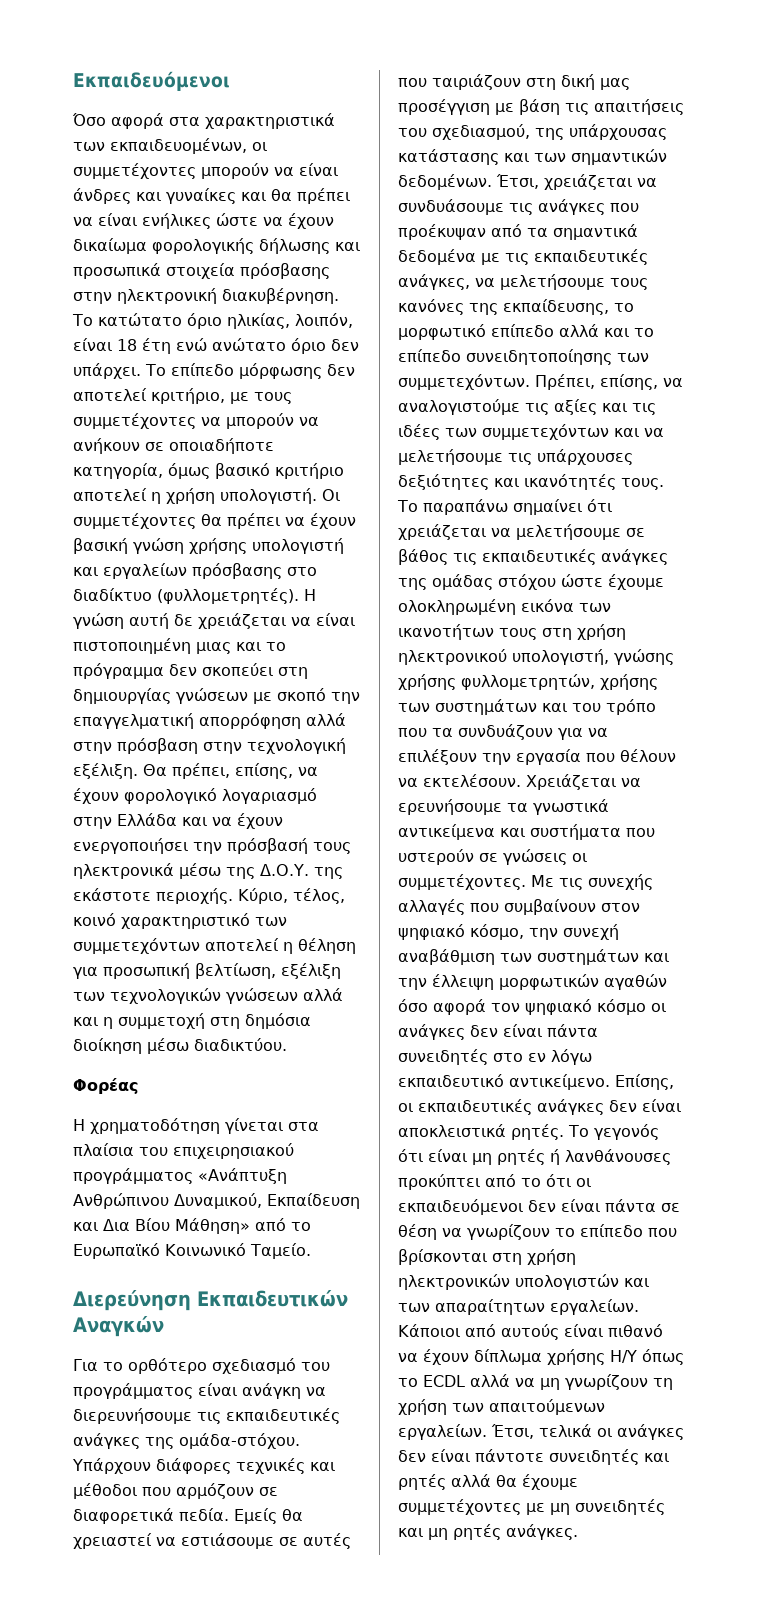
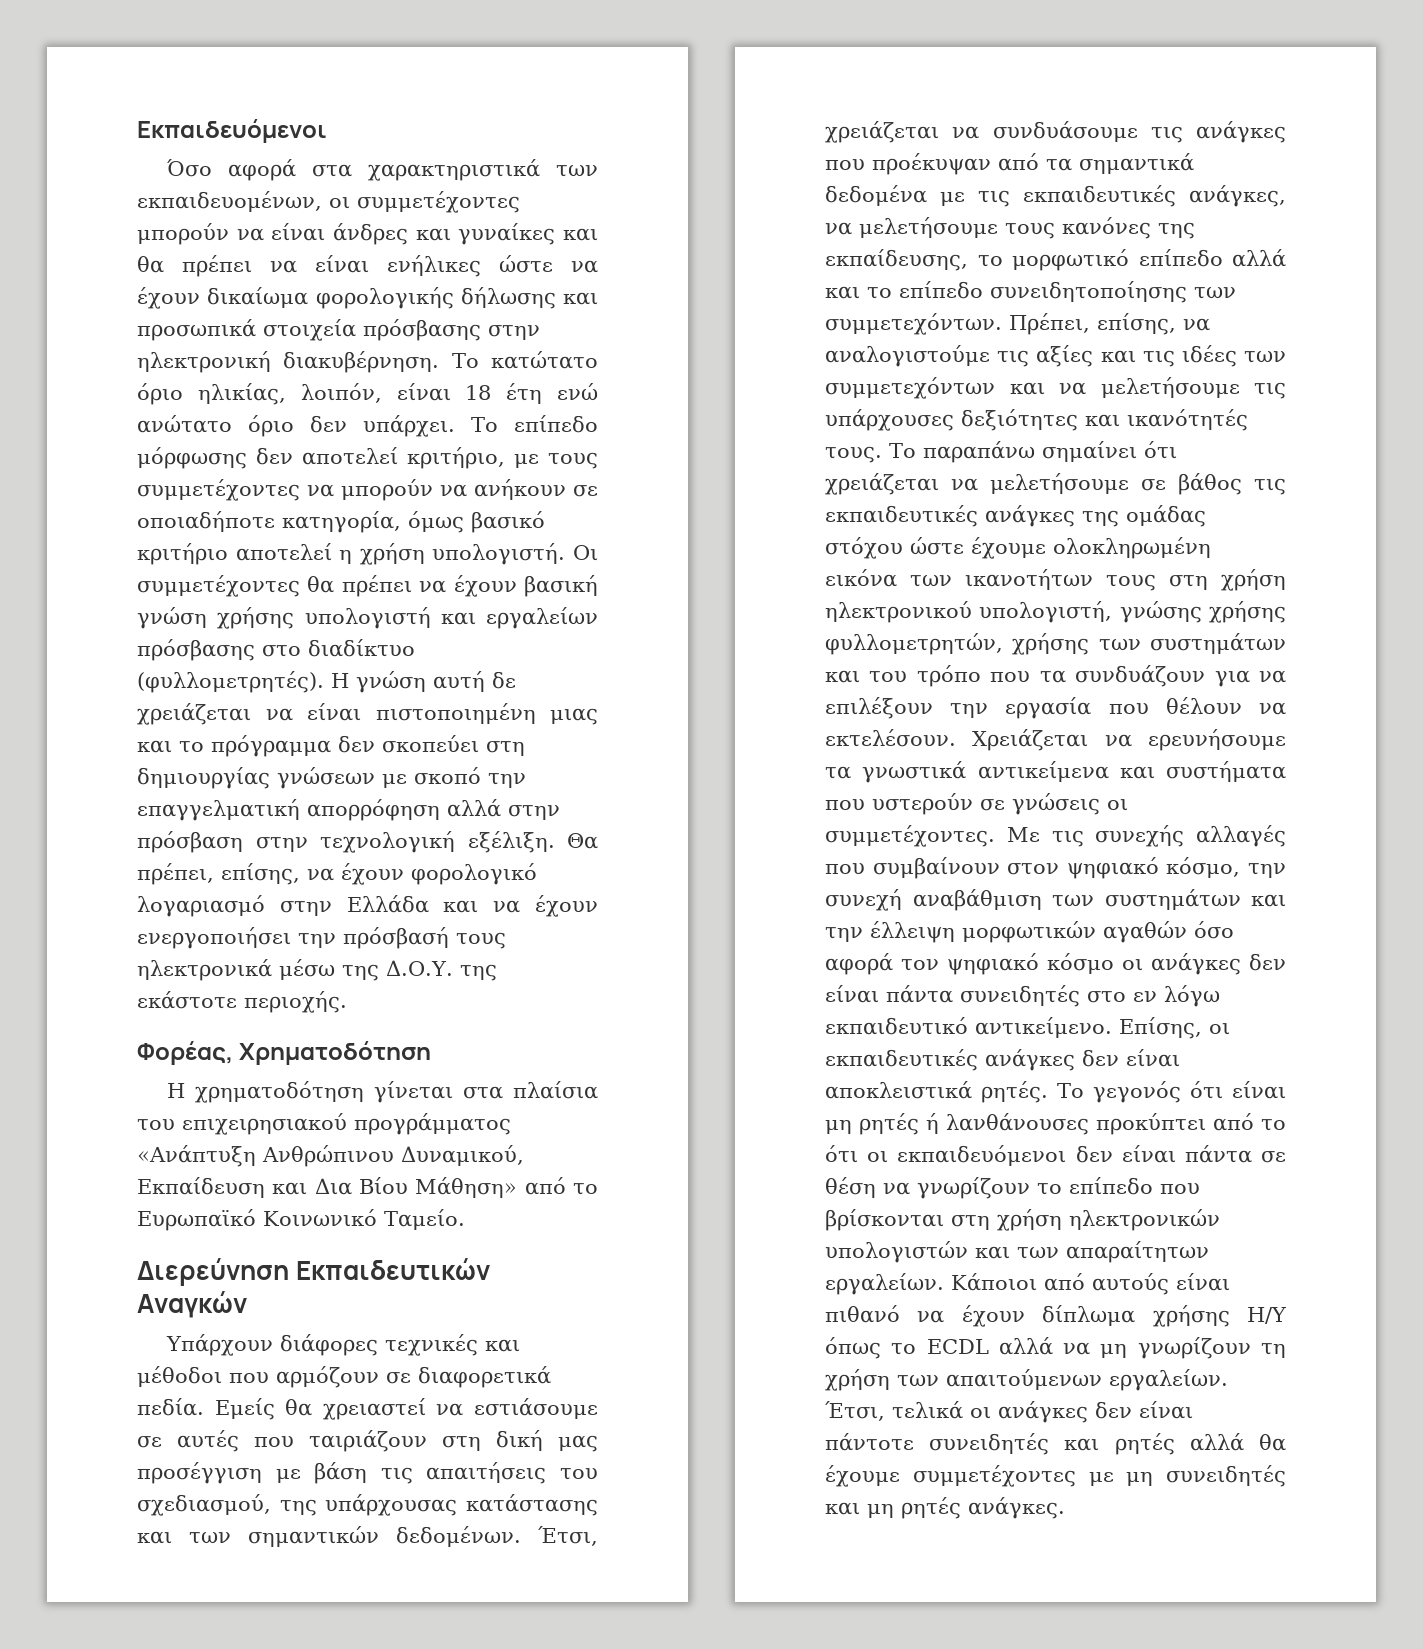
- Θα πρέπει, επίσης, να έχουν φορολογικό λογαριασμό στην Ελλάδα και να έχουν ενεργοποιήσει την πρόσβασή τους ηλεκτρονικά μέσω της Δ.Ο.Υ. της εκάστοτε περιοχής. Κύριο, τέλος, κοινό χαρακτηριστικό των συμμετεχόντων αποτελεί η θέληση για προσωπική βελτίωση, εξέλιξη των τεχνολογικών γνώσεων αλλά και η συμμετοχή στη δημόσια διοίκηση μέσω διαδικτύου.
- Φορέας
+ Θα πρέπει, επίσης, να έχουν φορολογικό λογαριασμό στην Ελλάδα και να έχουν ενεργοποιήσει την πρόσβασή τους ηλεκτρονικά μέσω της Δ.Ο.Υ. της εκάστοτε περιοχής.
+ Φορέας, Χρηματοδότηση
- Για το ορθότερο σχεδιασμό του προγράμματος είναι ανάγκη να διερευνήσουμε τις εκπαιδευτικές ανάγκες της ομάδα-στόχου.

